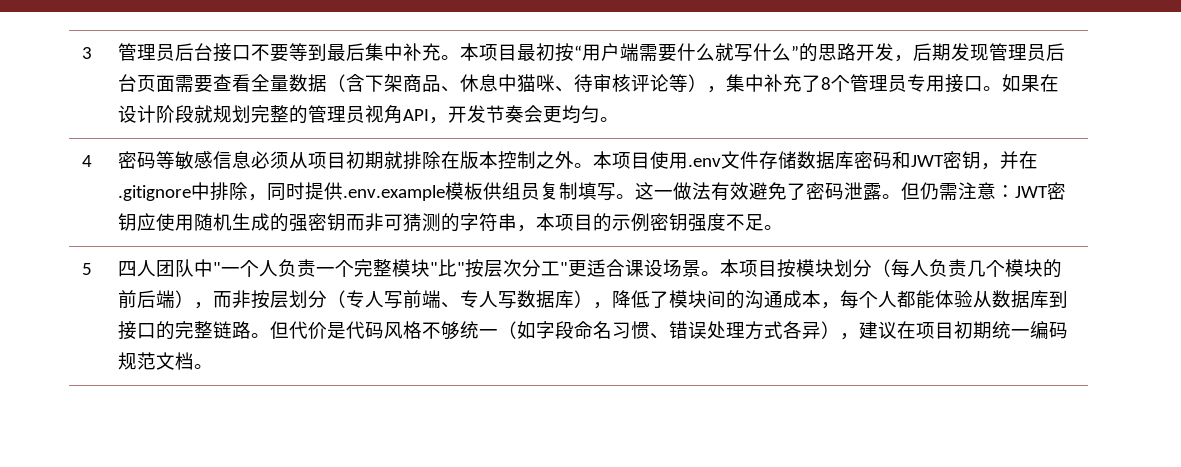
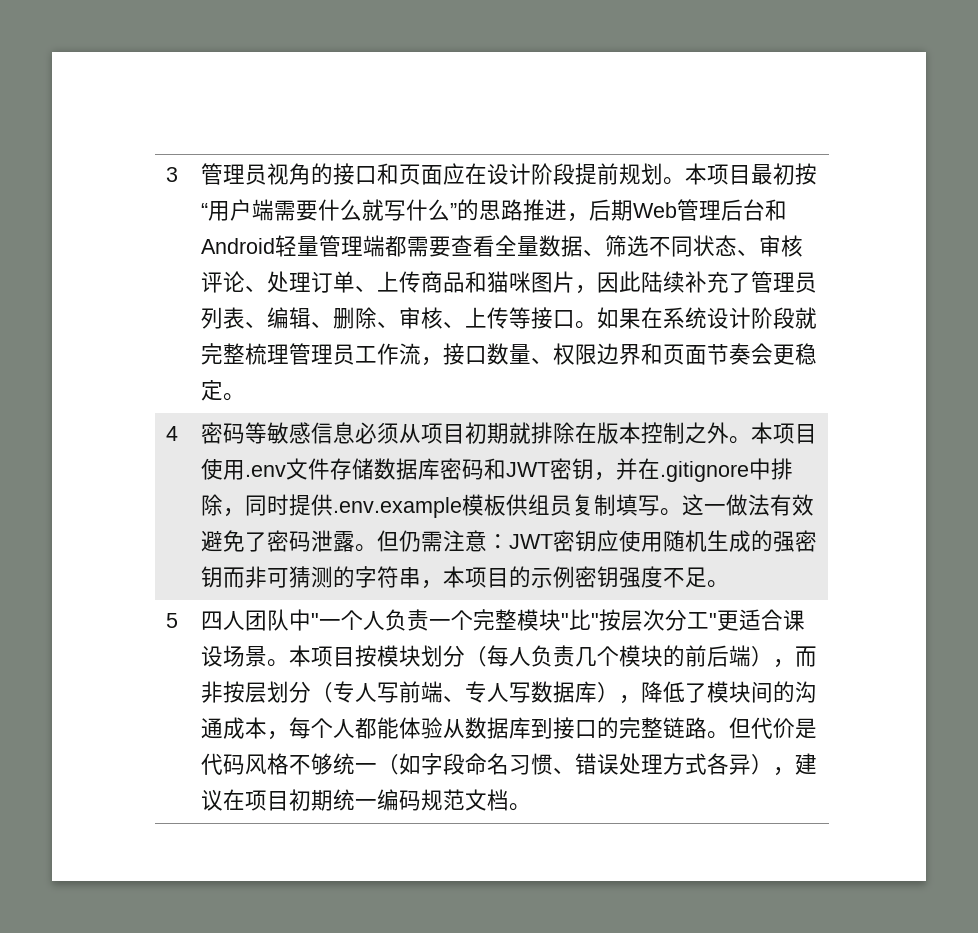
- 管理员后台接口不要等到最后集中补充。
+ 管理员视角的接口和页面应在设计阶段提前规划。
- 本项目最初按“用户端需要什么就写什么”的思路开发，后期发现管理员后台页面需要查看全量数据（含下架商品、休息中猫咪、待审核评论等），集中补充了8个管理员专用接口。
+ 本项目最初按“用户端需要什么就写什么”的思路推进，后期Web管理后台和Android轻量管理端都需要查看全量数据、筛选不同状态、审核评论、处理订单、上传商品和猫咪图片，因此陆续补充了管理员列表、编辑、删除、审核、上传等接口。
- 如果在设计阶段就规划完整的管理员视角API，开发节奏会更均匀。
+ 如果在系统设计阶段就完整梳理管理员工作流，接口数量、权限边界和页面节奏会更稳定。

